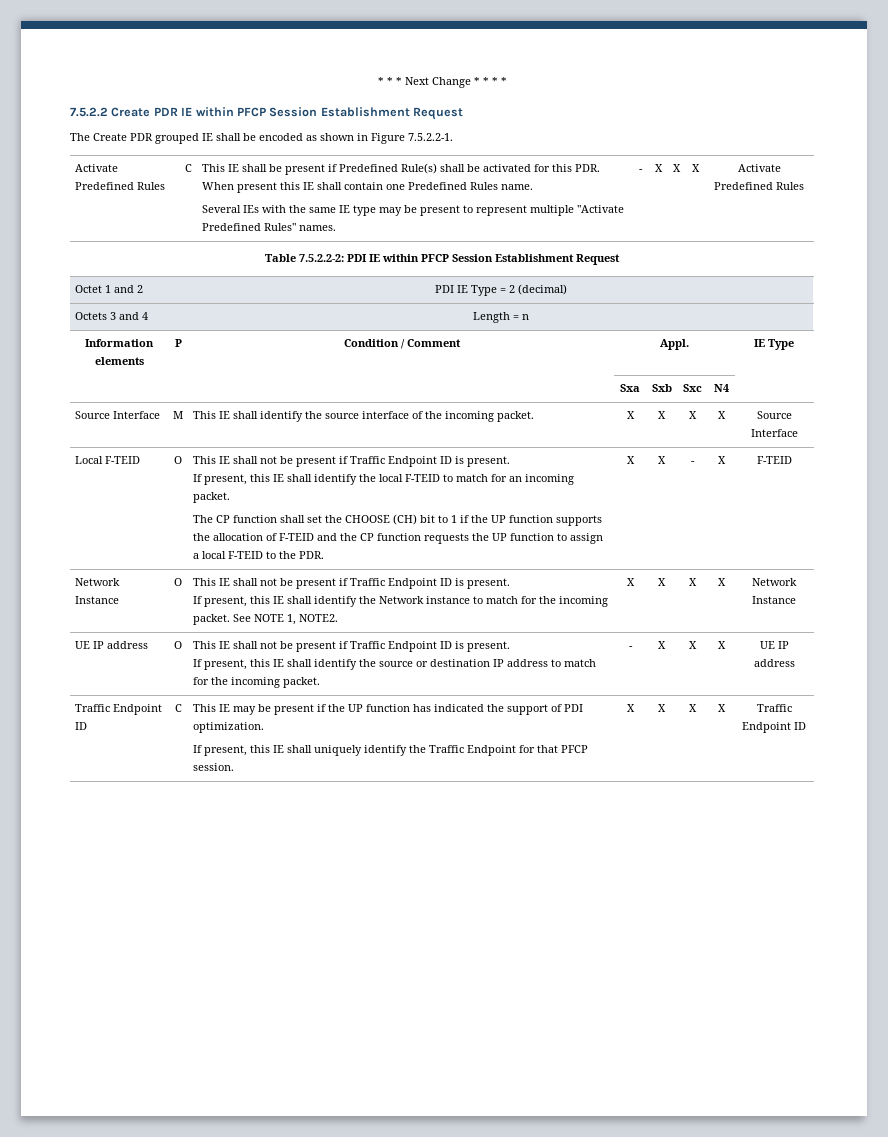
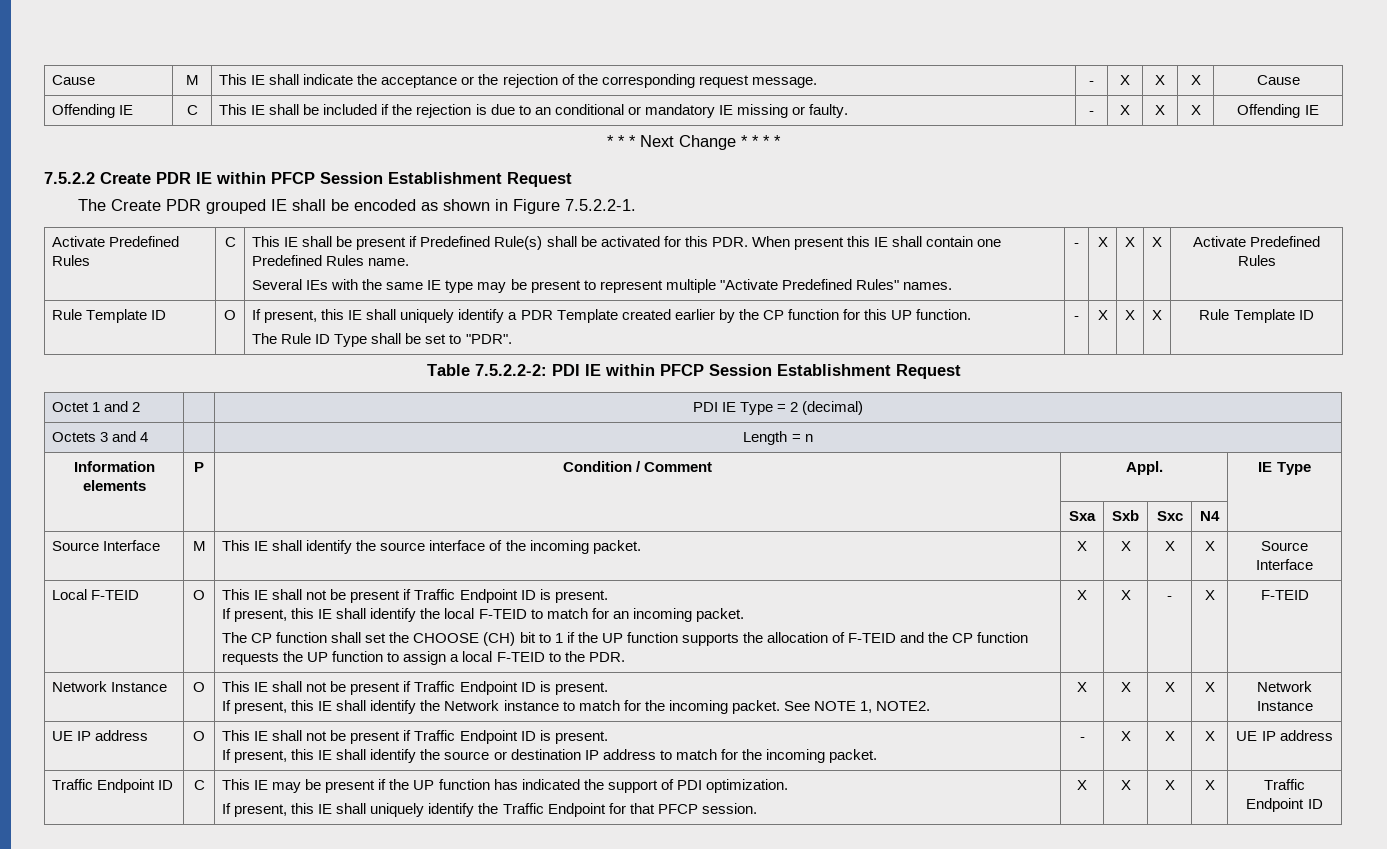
+ Cause | M | This IE shall indicate the acceptance or the rejection of the corresponding request message. | - | X | X | X | Cause
+ Offending IE | C | This IE shall be included if the rejection is due to an conditional or mandatory IE missing or faulty. | - | X | X | X | Offending IE
+ Rule Template ID | O | If present, this IE shall uniquely identify a PDR Template created earlier by the CP function for this UP function.
+ The Rule ID Type shall be set to "PDR". | - | X | X | X | Rule Template ID

